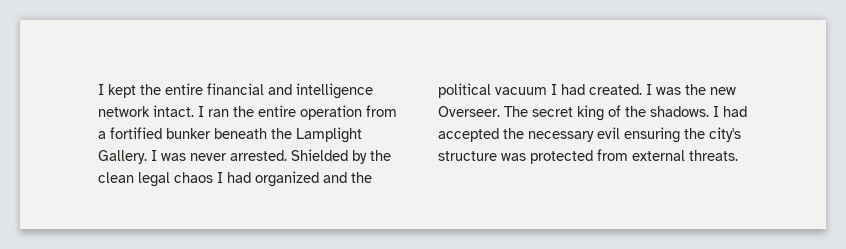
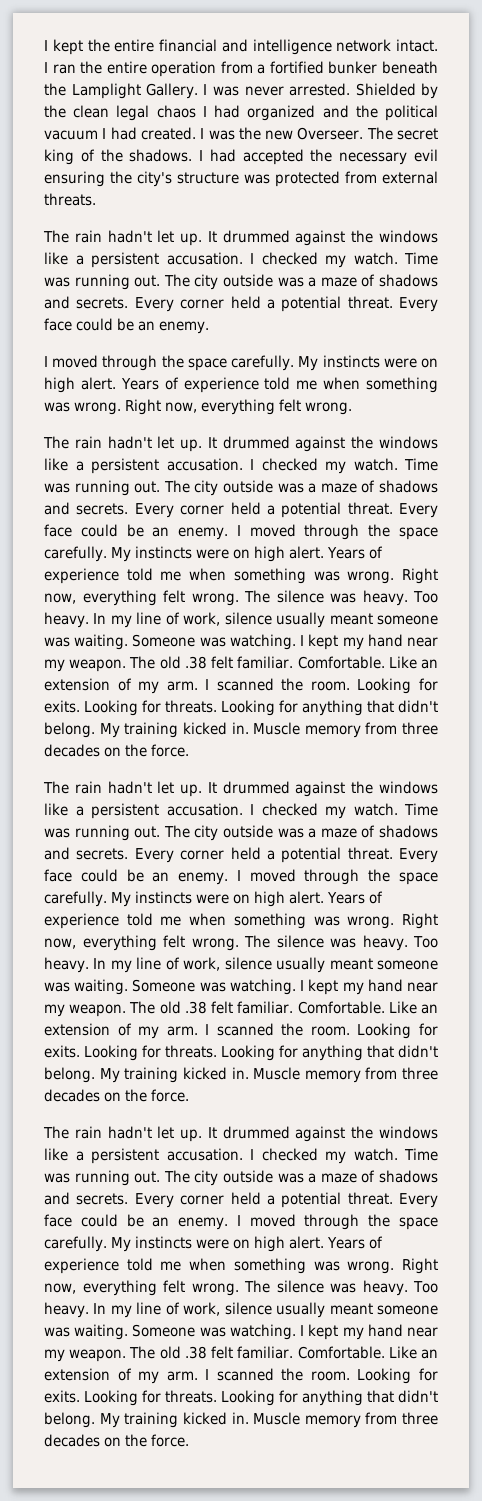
  I had accepted the necessary evil ensuring the city's structure was protected from external threats.
+ The rain hadn't let up. It drummed against the windows like a persistent accusation. I checked my watch. Time was running out. The city outside was a maze of shadows and secrets. Every corner held a potential threat. Every face could be an enemy.
+ I moved through the space carefully. My instincts were on high alert. Years of experience told me when something was wrong. Right now, everything felt wrong.
+ The rain hadn't let up. It drummed against the windows like a persistent accusation. I checked my watch. Time was running out. The city outside was a maze of shadows and secrets. Every corner held a potential threat. Every face could be an enemy. I moved through the space carefully. My instincts were on high alert. Years of experience told me when something was wrong. Right now, everything felt wrong. The silence was heavy. Too heavy. In my line of work, silence usually meant someone was waiting. Someone was watching. I kept my hand near my weapon. The old .38 felt familiar. Comfortable. Like an extension of my arm. I scanned the room. Looking for exits. Looking for threats. Looking for anything that didn't belong. My training kicked in. Muscle memory from three decades on the force.
+ The rain hadn't let up. It drummed against the windows like a persistent accusation. I checked my watch. Time was running out. The city outside was a maze of shadows and secrets. Every corner held a potential threat. Every face could be an enemy. I moved through the space carefully. My instincts were on high alert. Years of experience told me when something was wrong. Right now, everything felt wrong. The silence was heavy. Too heavy. In my line of work, silence usually meant someone was waiting. Someone was watching. I kept my hand near my weapon. The old .38 felt familiar. Comfortable. Like an extension of my arm. I scanned the room. Looking for exits. Looking for threats. Looking for anything that didn't belong. My training kicked in. Muscle memory from three decades on the force.
+ The rain hadn't let up. It drummed against the windows like a persistent accusation. I checked my watch. Time was running out. The city outside was a maze of shadows and secrets. Every corner held a potential threat. Every face could be an enemy. I moved through the space carefully. My instincts were on high alert. Years of experience told me when something was wrong. Right now, everything felt wrong. The silence was heavy. Too heavy. In my line of work, silence usually meant someone was waiting. Someone was watching. I kept my hand near my weapon. The old .38 felt familiar. Comfortable. Like an extension of my arm. I scanned the room. Looking for exits. Looking for threats. Looking for anything that didn't belong. My training kicked in. Muscle memory from three decades on the force.

